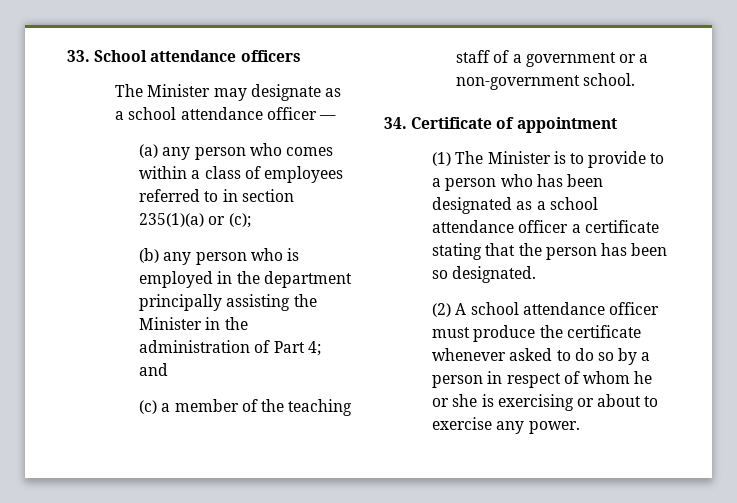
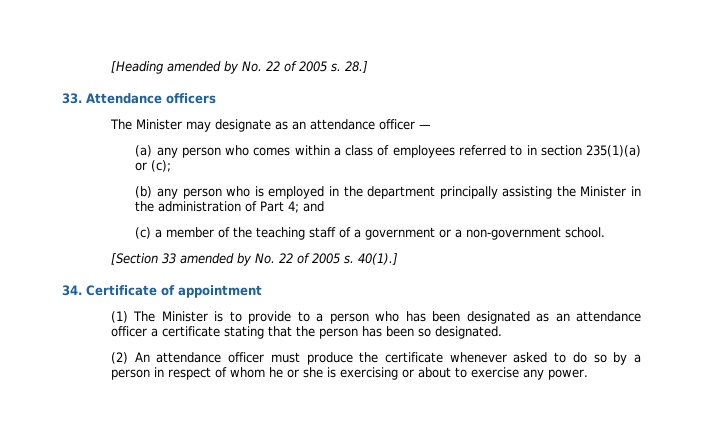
- 33. School attendance officers
+ [Heading amended by No. 22 of 2005 s. 28.]
+ 33. Attendance officers
- The Minister may designate as a school attendance officer —
+ The Minister may designate as an attendance officer —
+ [Section 33 amended by No. 22 of 2005 s. 40(1).]
- (1) The Minister is to provide to a person who has been designated as a school attendance officer a certificate stating that the person has been so designated.
+ (1) The Minister is to provide to a person who has been designated as an attendance officer a certificate stating that the person has been so designated.
- (2) A school attendance officer must produce the certificate whenever asked to do so by a person in respect of whom he or she is exercising or about to exercise any power.
+ (2) An attendance officer must produce the certificate whenever asked to do so by a person in respect of whom he or she is exercising or about to exercise any power.

